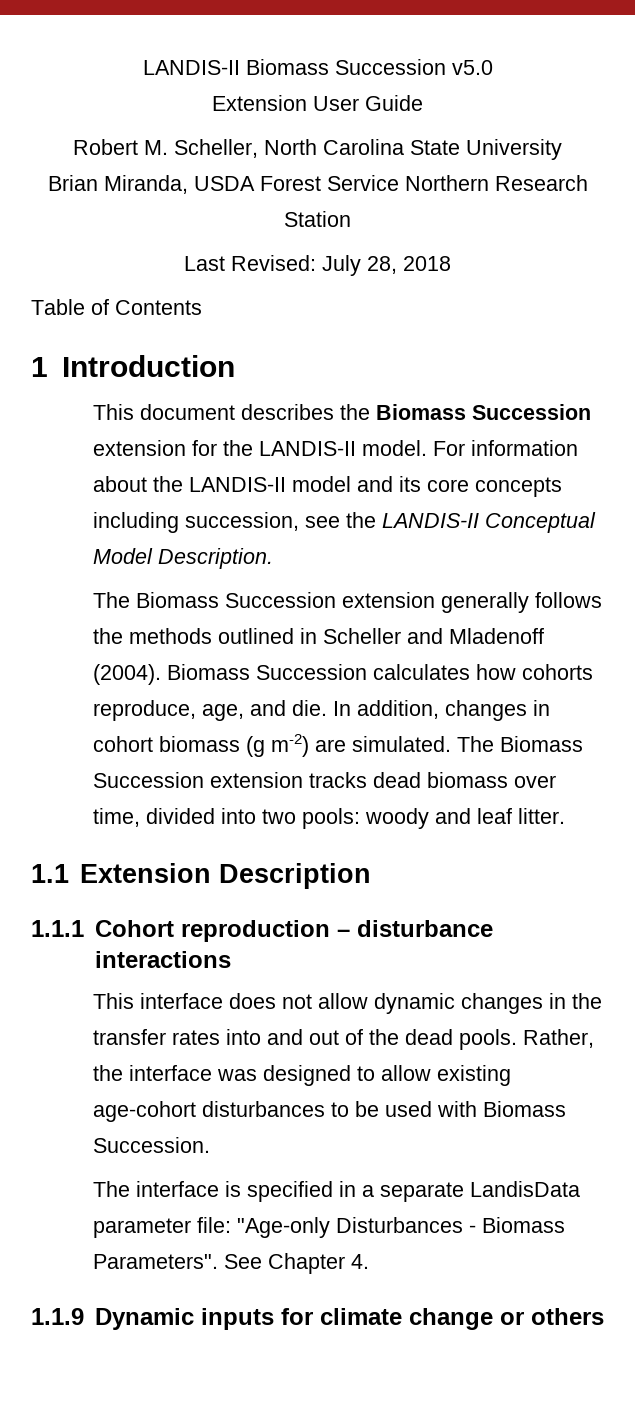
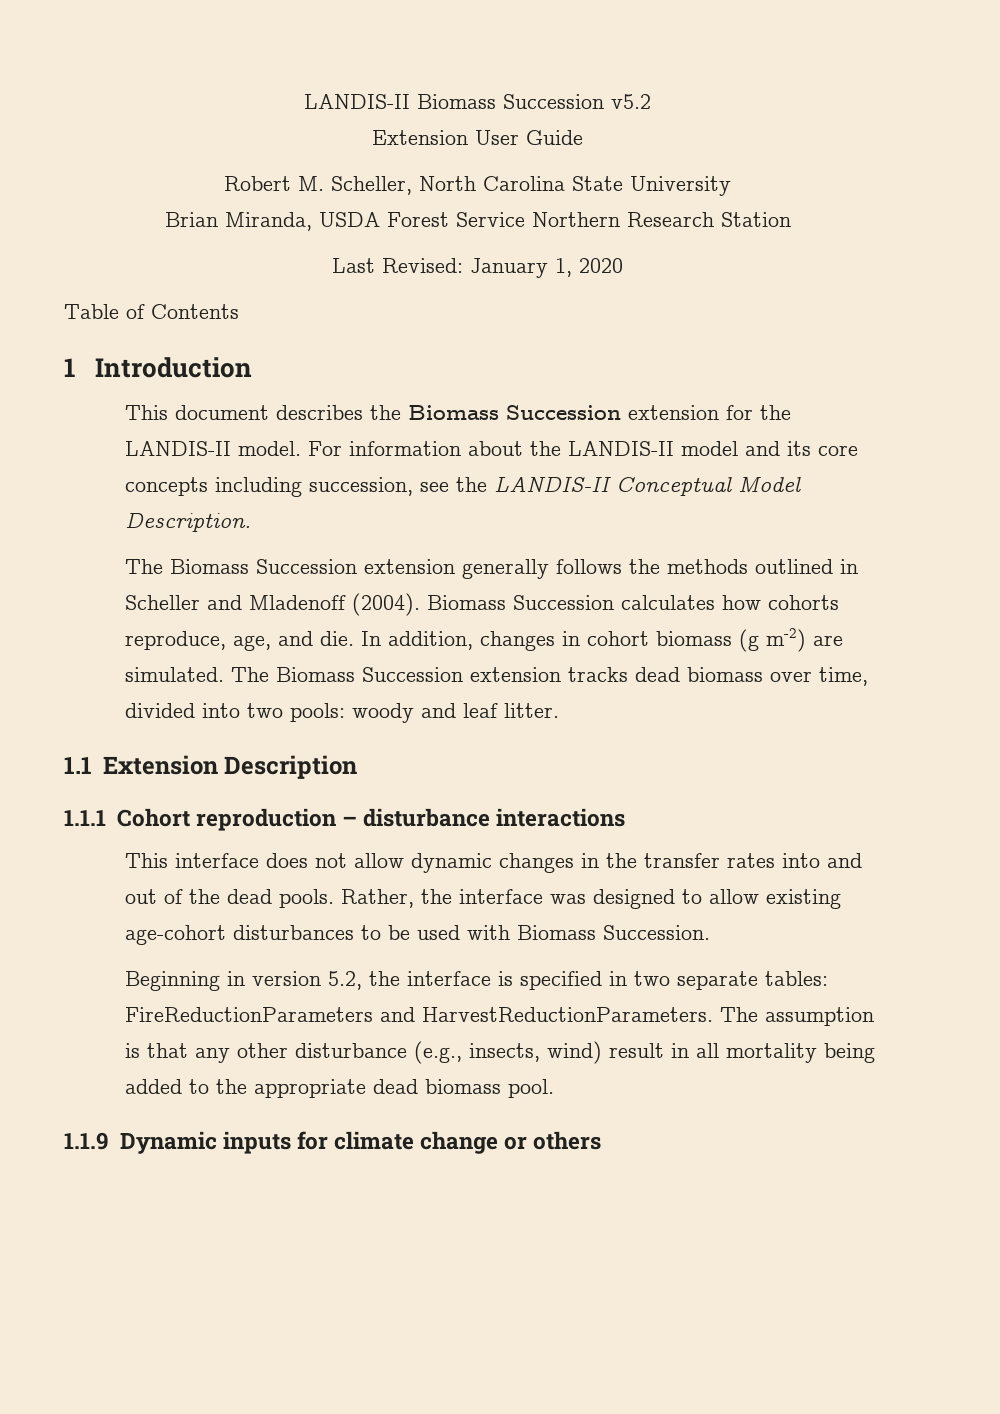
- LANDIS-II Biomass Succession v5.0
+ LANDIS-II Biomass Succession v5.2
- Last Revised: July 28, 2018
+ Last Revised: January 1, 2020
- The interface is specified in a separate LandisData parameter file: "Age-only Disturbances - Biomass Parameters". See Chapter 4.
+ Beginning in version 5.2, the interface is specified in two separate tables: FireReductionParameters and HarvestReductionParameters. The assumption is that any other disturbance (e.g., insects, wind) result in all mortality being added to the appropriate dead biomass pool.

